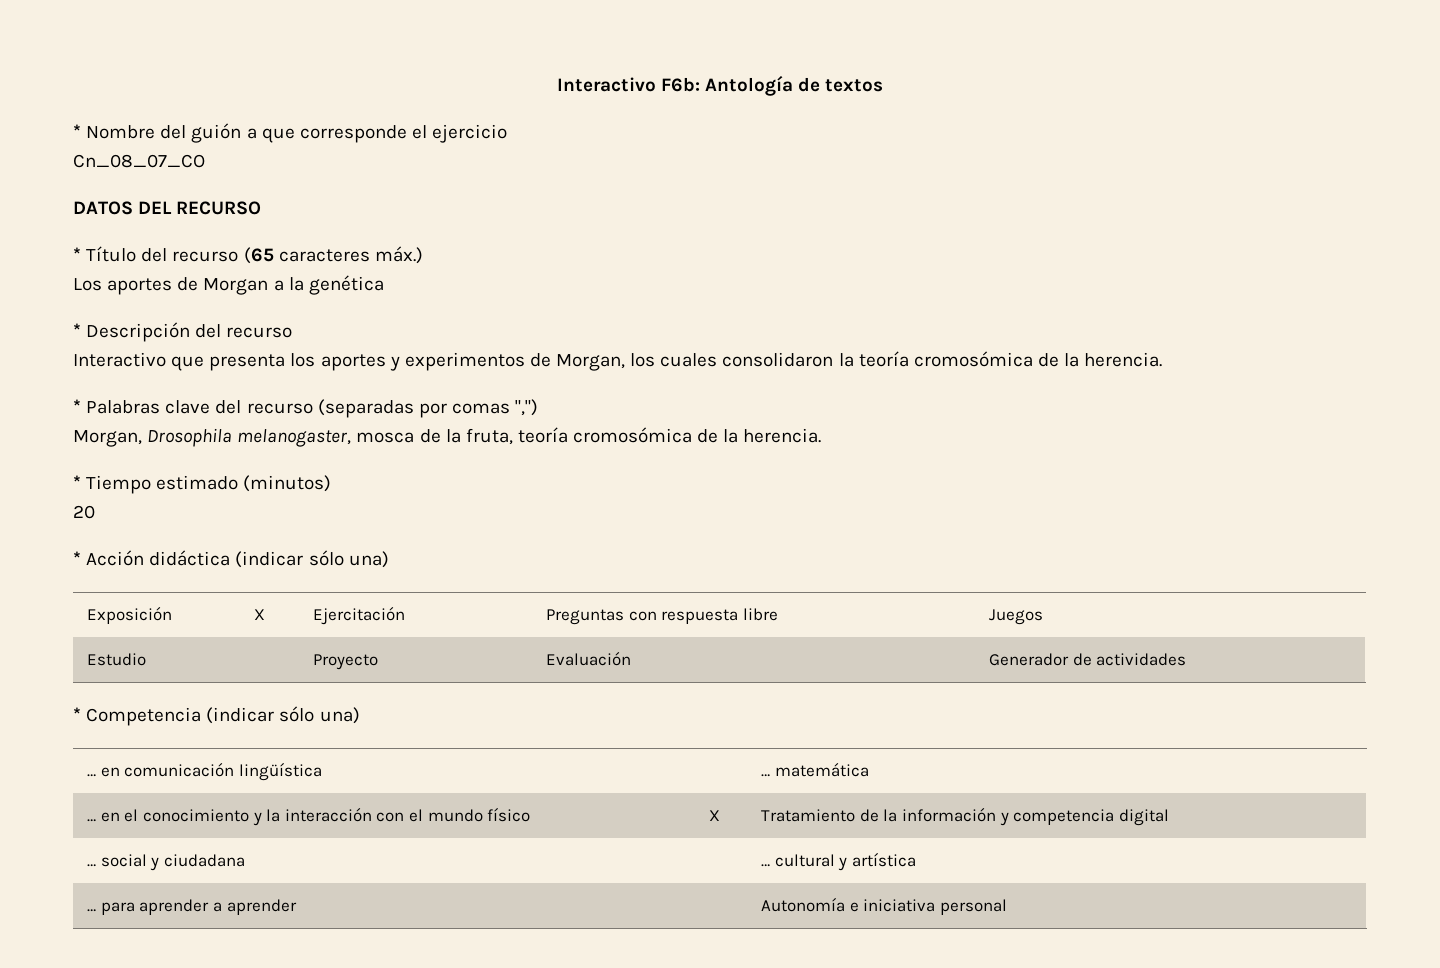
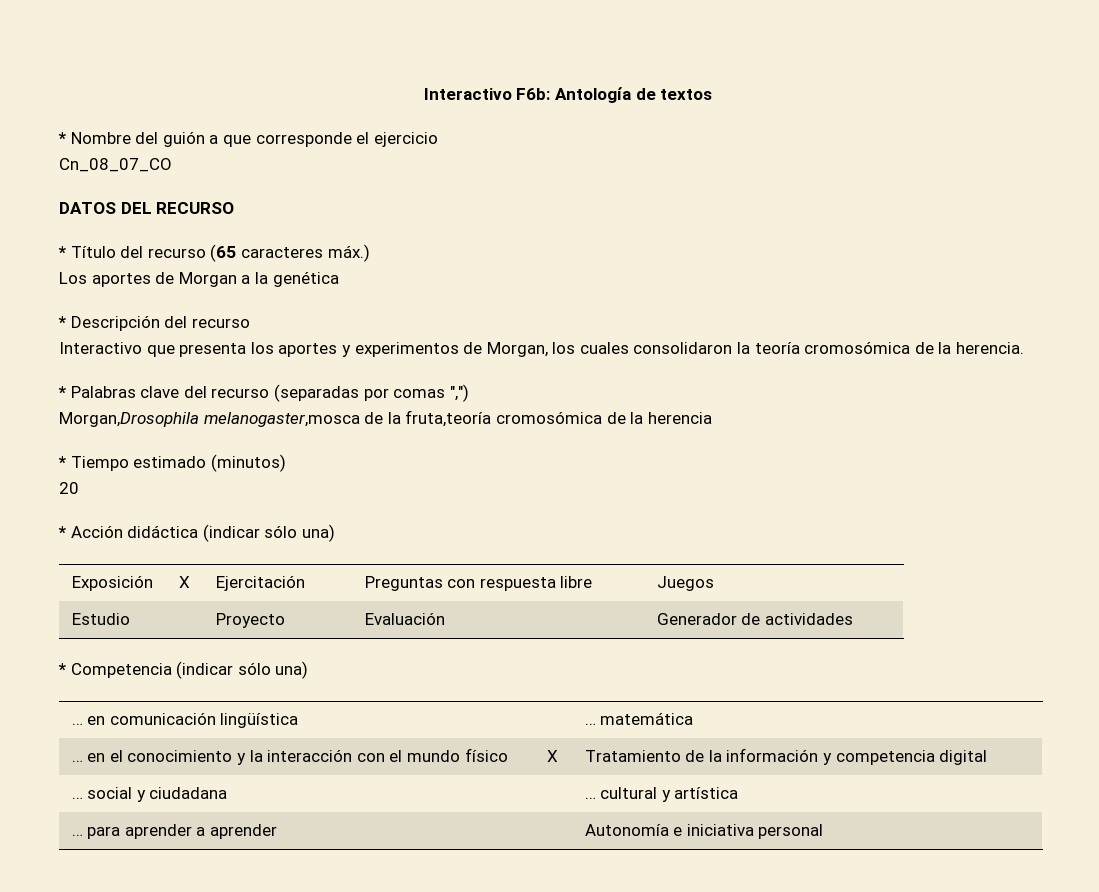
- Morgan, Drosophila melanogaster, mosca de la fruta, teoría cromosómica de la herencia.
+ Morgan,Drosophila melanogaster,mosca de la fruta,teoría cromosómica de la herencia

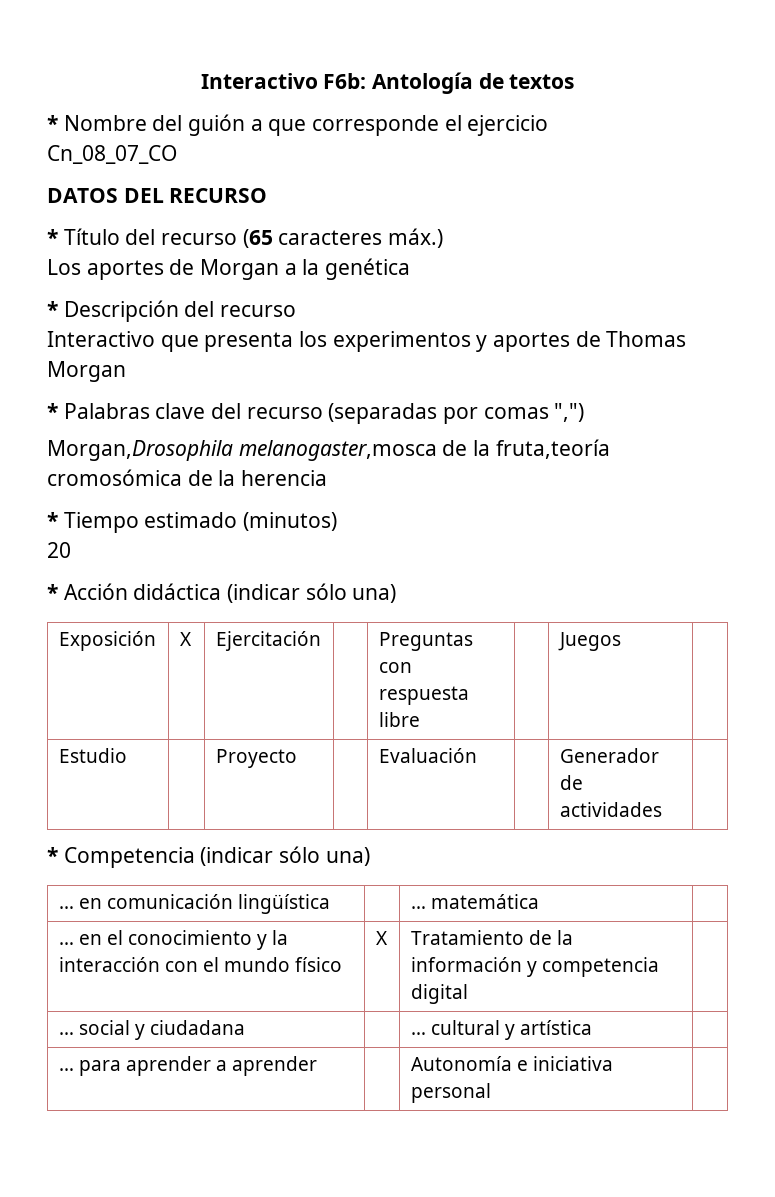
- Interactivo que presenta los aportes y experimentos de Morgan, los cuales consolidaron la teoría cromosómica de la herencia.
+ Interactivo que presenta los experimentos y aportes de Thomas Morgan

